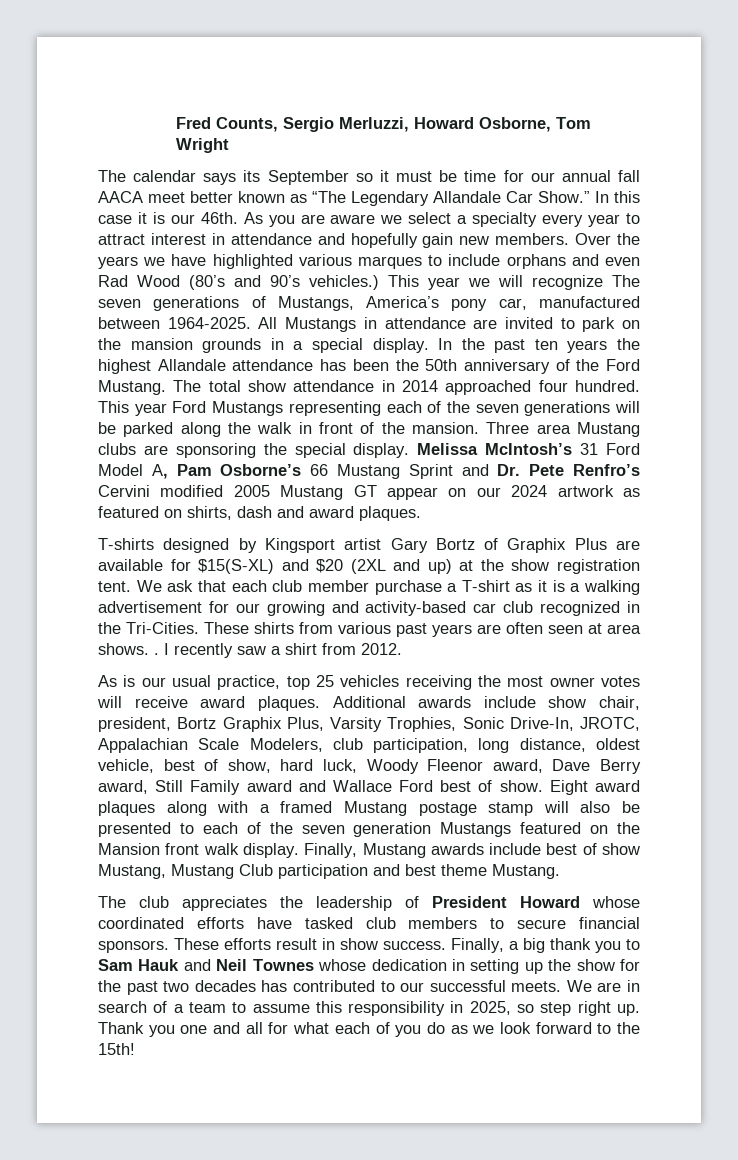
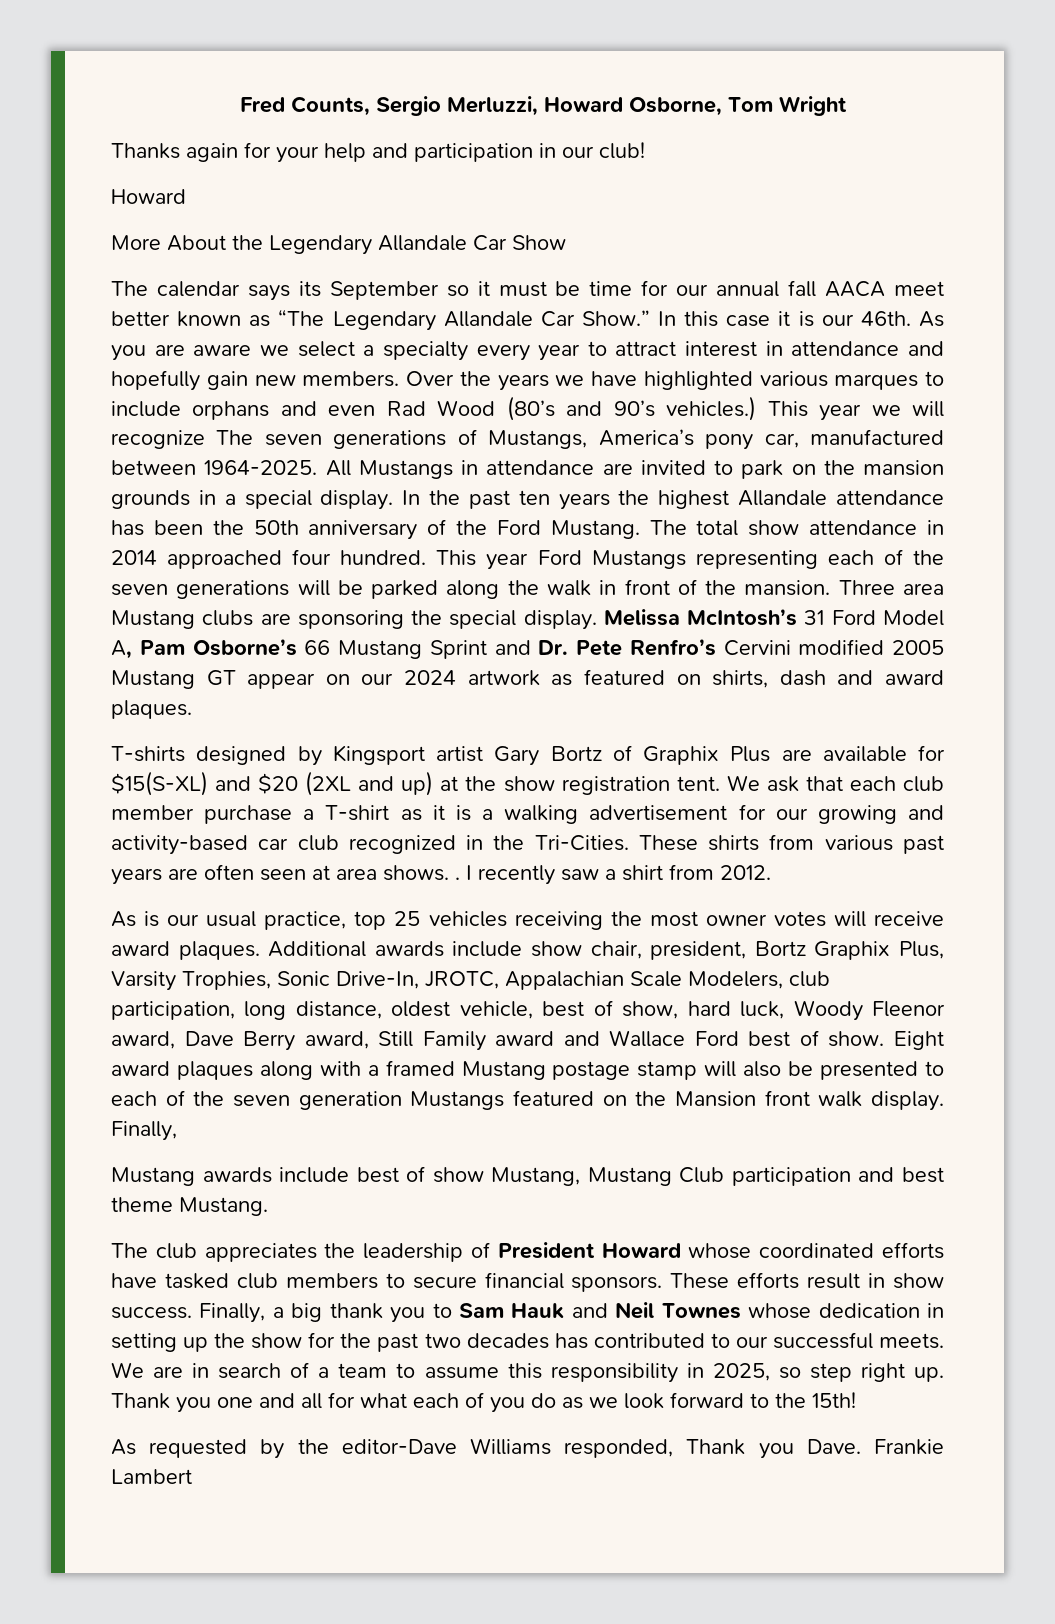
+ Thanks again for your help and participation in our club!
+ Howard
+ More About the Legendary Allandale Car Show
- Eight award plaques along with a framed Mustang postage stamp will also be presented to each of the seven generation Mustangs featured on the Mansion front walk display. Finally, Mustang awards include best of show Mustang, Mustang Club participation and best theme Mustang.
+ Eight award plaques along with a framed Mustang postage stamp will also be presented to each of the seven generation Mustangs featured on the Mansion front walk display. Finally,
+ Mustang awards include best of show Mustang, Mustang Club participation and best theme Mustang.
+ As requested by the editor-Dave Williams responded, Thank you Dave. Frankie Lambert

